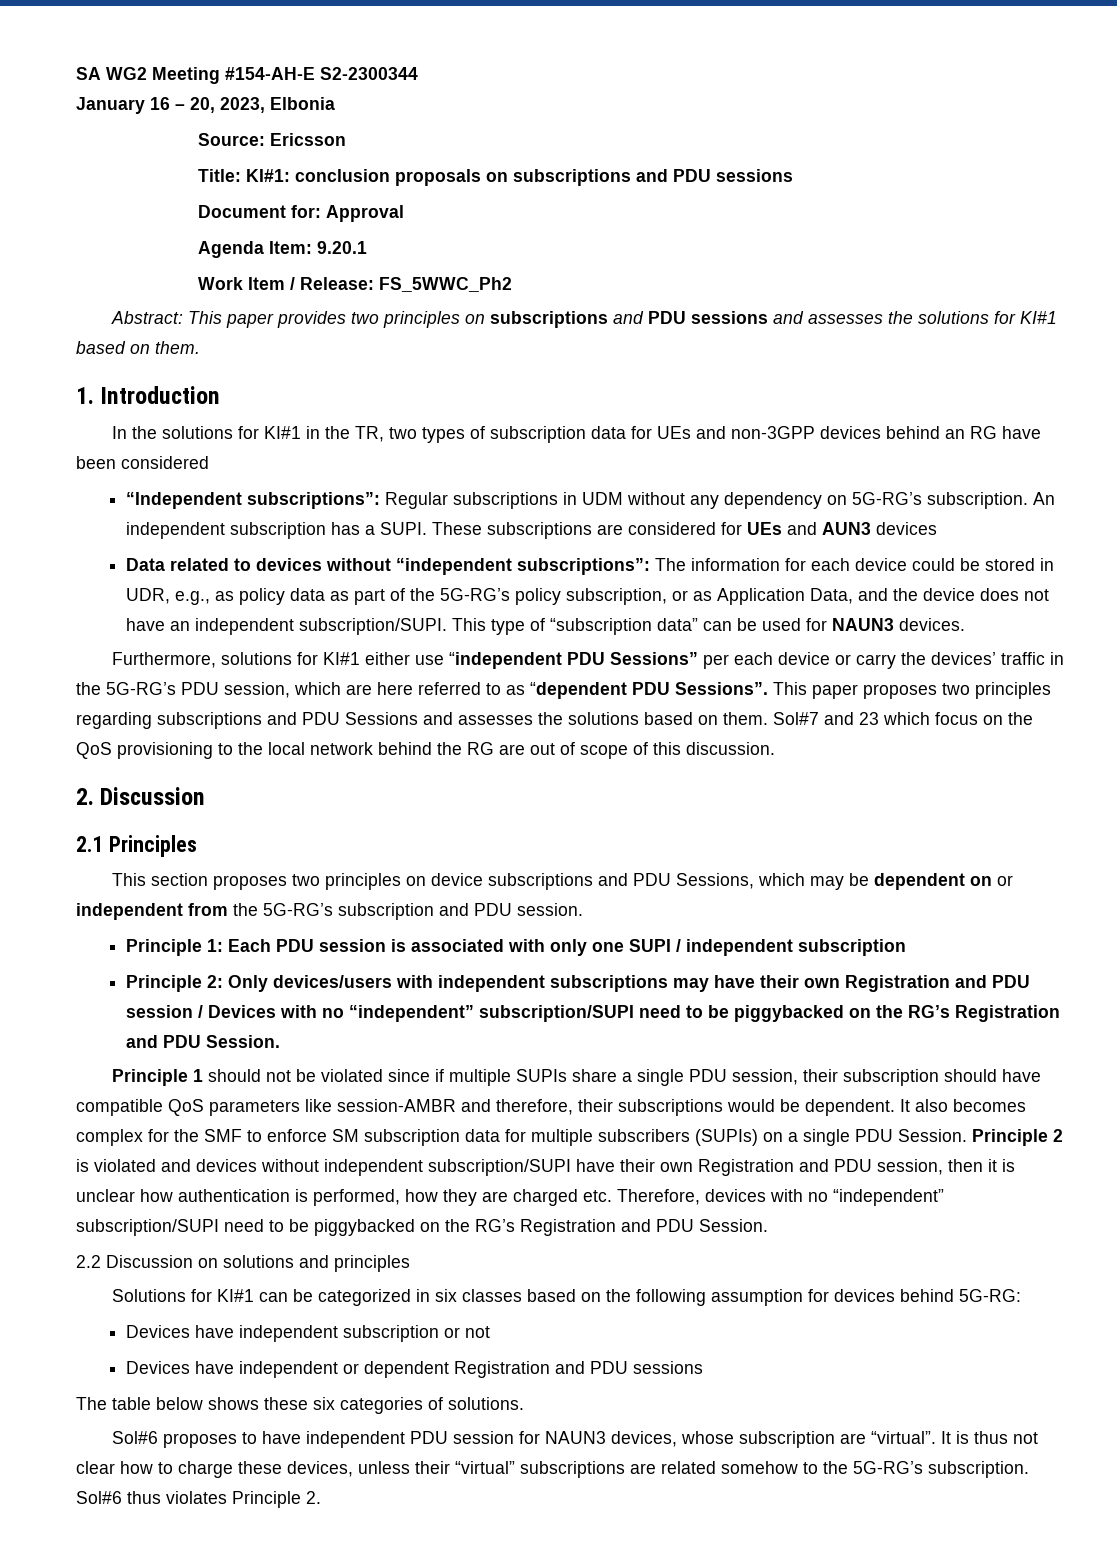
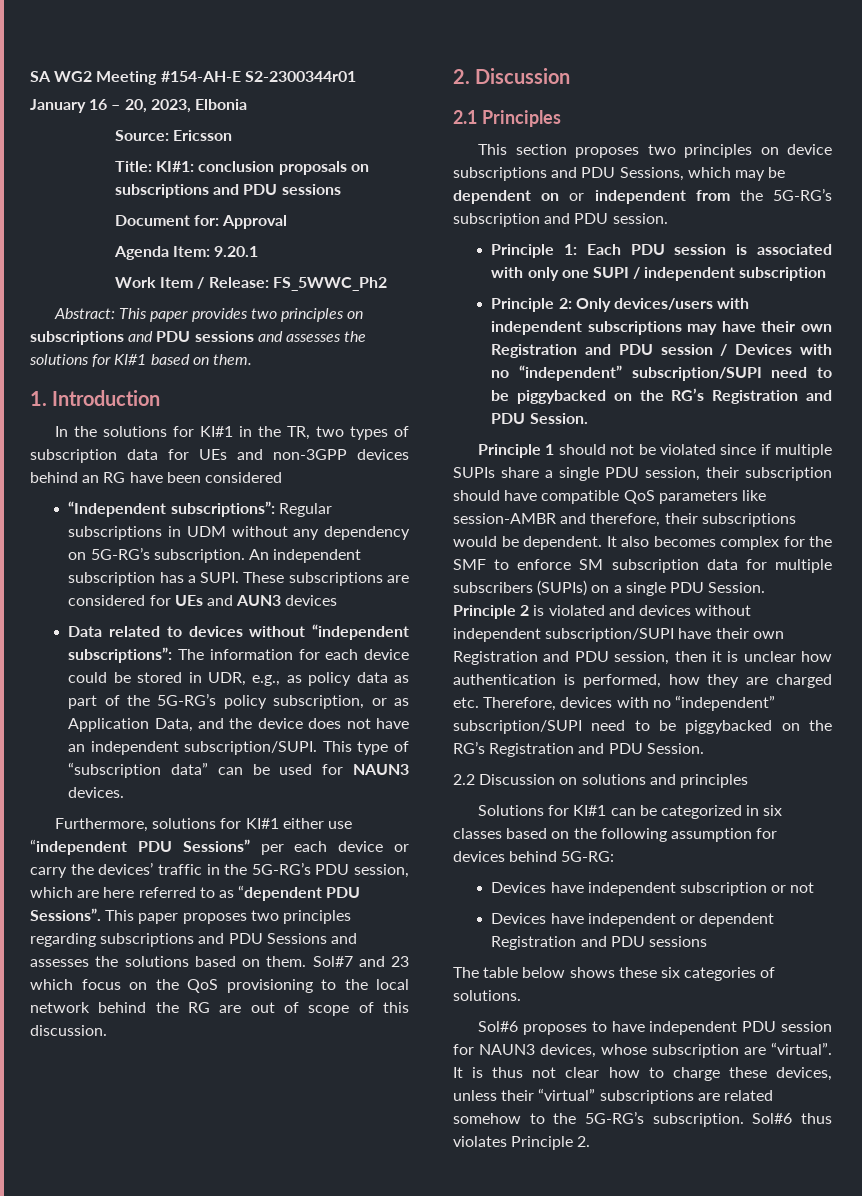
- SA WG2 Meeting #154-AH-E S2-2300344
+ SA WG2 Meeting #154-AH-E S2-2300344r01

